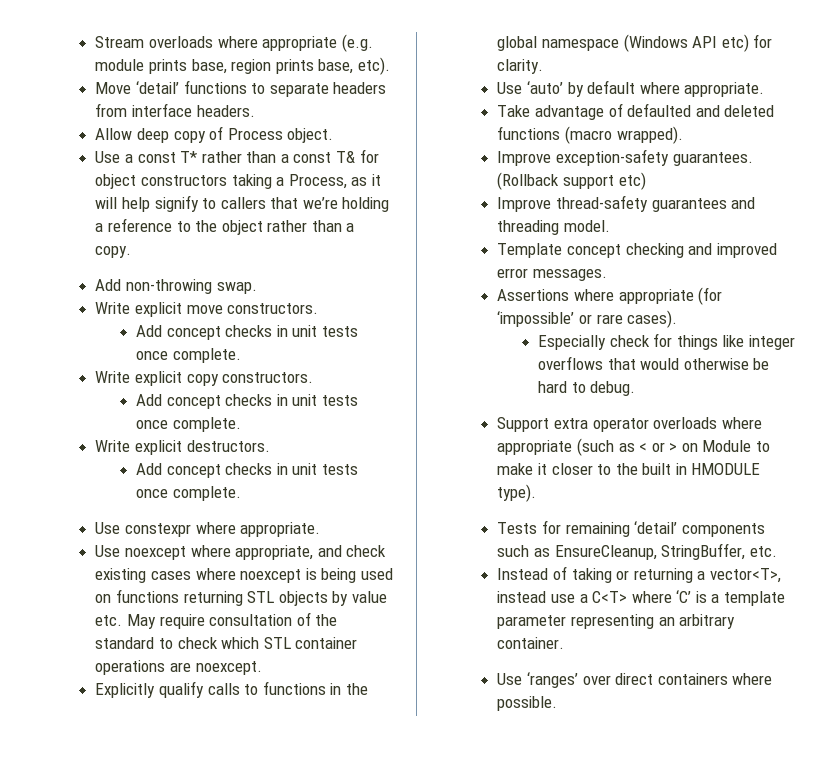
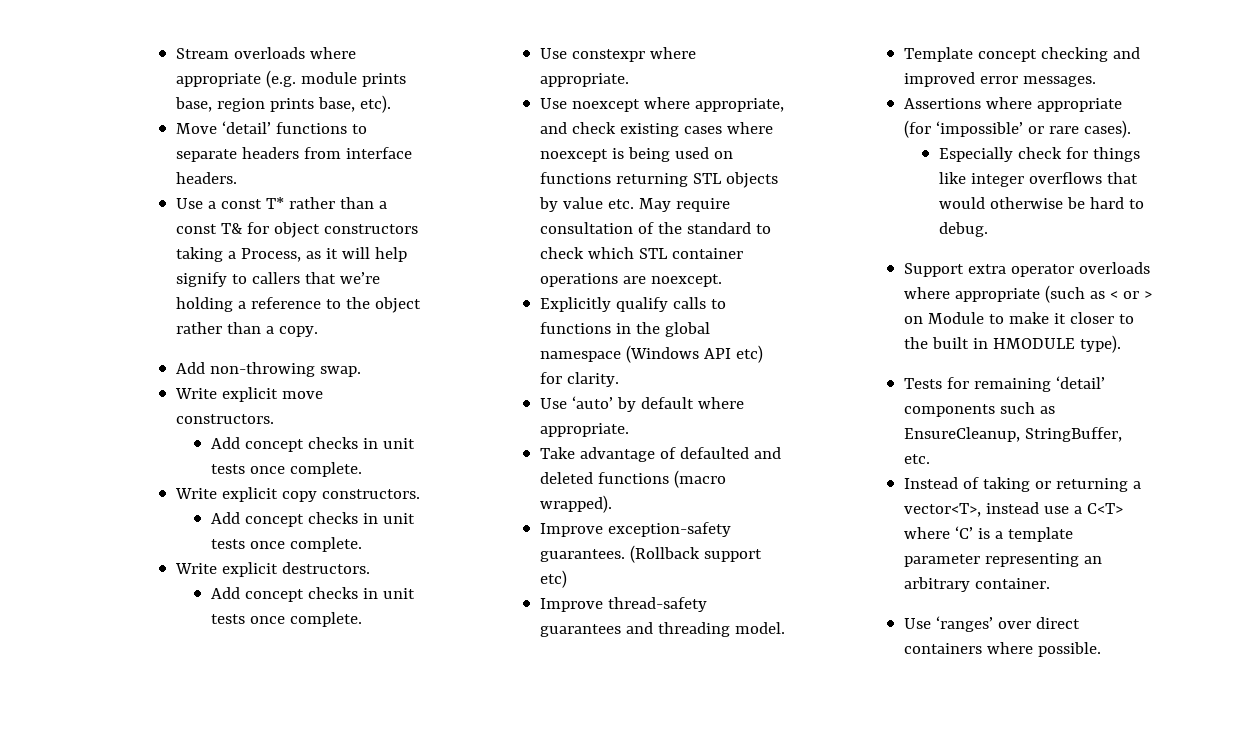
- Allow deep copy of Process object.

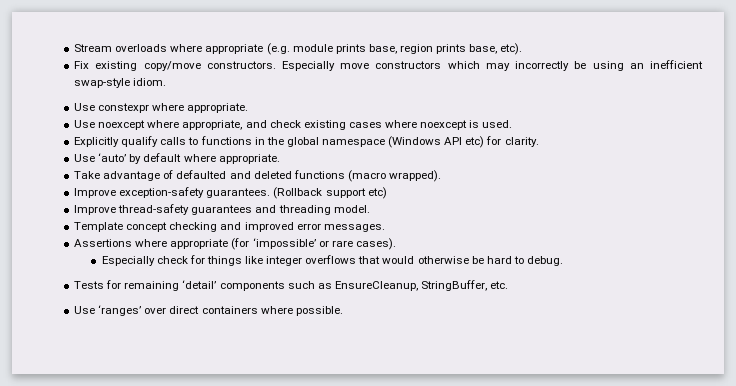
- Move ‘detail’ functions to separate headers from interface headers.
- Use a const T* rather than a const T& for object constructors taking a Process, as it will help signify to callers that we’re holding a reference to the object rather than a copy.
- Add non-throwing swap.
- Write explicit move constructors.
- Add concept checks in unit tests once complete.
- Write explicit copy constructors.
- Add concept checks in unit tests once complete.
- Write explicit destructors.
- Add concept checks in unit tests once complete.
+ Fix existing copy/move constructors. Especially move constructors which may incorrectly be using an inefficient swap-style idiom.
- Use noexcept where appropriate, and check existing cases where noexcept is being used on functions returning STL objects by value etc. May require consultation of the standard to check which STL container operations are noexcept.
+ Use noexcept where appropriate, and check existing cases where noexcept is used.
- Support extra operator overloads where appropriate (such as < or > on Module to make it closer to the built in HMODULE type).
- Instead of taking or returning a vector<T>, instead use a C<T> where ‘C’ is a template parameter representing an arbitrary container.

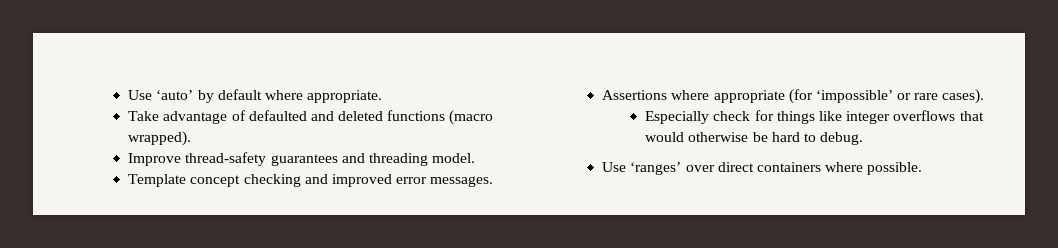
- Stream overloads where appropriate (e.g. module prints base, region prints base, etc).
- Fix existing copy/move constructors. Especially move constructors which may incorrectly be using an inefficient swap-style idiom.
- Use constexpr where appropriate.
- Use noexcept where appropriate, and check existing cases where noexcept is used.
- Explicitly qualify calls to functions in the global namespace (Windows API etc) for clarity.
- Improve exception-safety guarantees. (Rollback support etc)
- Tests for remaining ‘detail’ components such as EnsureCleanup, StringBuffer, etc.

